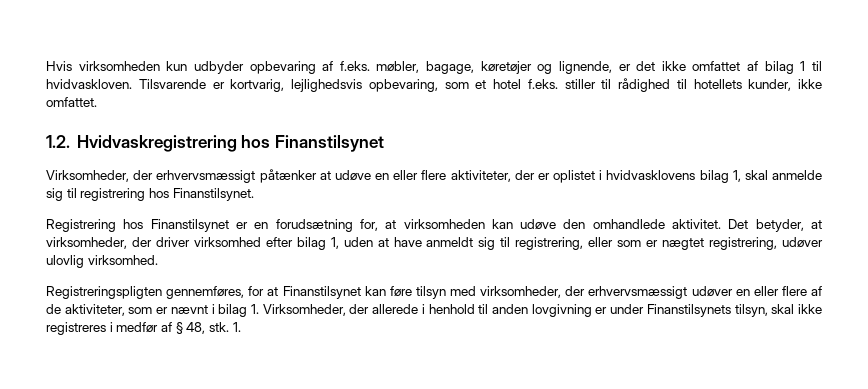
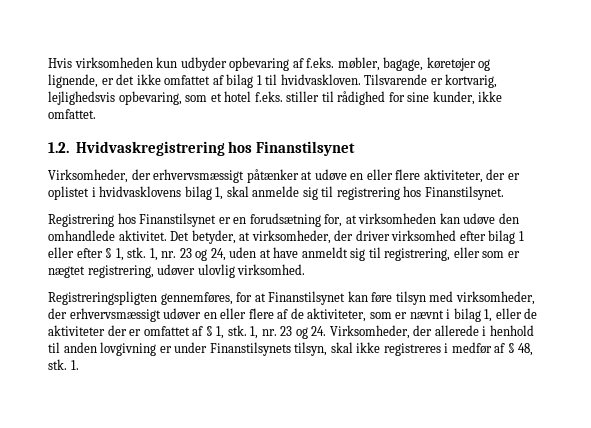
- Tilsvarende er kortvarig, lejlighedsvis opbevaring, som et hotel f.eks. stiller til rådighed til hotellets kunder, ikke omfattet.
+ Tilsvarende er kortvarig, lejlighedsvis opbevaring, som et hotel f.eks. stiller til rådighed for sine kunder, ikke omfattet.
- Det betyder, at virksomheder, der driver virksomhed efter bilag 1, uden at have anmeldt sig til registrering, eller som er nægtet registrering, udøver ulovlig virksomhed.
+ Det betyder, at virksomheder, der driver virksomhed efter bilag 1 eller efter § 1, stk. 1, nr. 23 og 24, uden at have anmeldt sig til registrering, eller som er nægtet registrering, udøver ulovlig virksomhed.
- Registreringspligten gennemføres, for at Finanstilsynet kan føre tilsyn med virksomheder, der erhvervsmæssigt udøver en eller flere af de aktiviteter, som er nævnt i bilag 1. Virksomheder, der allerede i henhold til anden lovgivning er under Finanstilsynets tilsyn, skal ikke registreres i medfør af § 48, stk.
+ Registreringspligten gennemføres, for at Finanstilsynet kan føre tilsyn med virksomheder, der erhvervsmæssigt udøver en eller flere af de aktiviteter, som er nævnt i bilag 1, eller de aktiviteter der er omfattet af § 1, stk. 1, nr. 23 og 24. Virksomheder, der allerede i henhold til anden lovgivning er under Finanstilsynets tilsyn, skal ikke registreres i medfør af § 48, stk.

